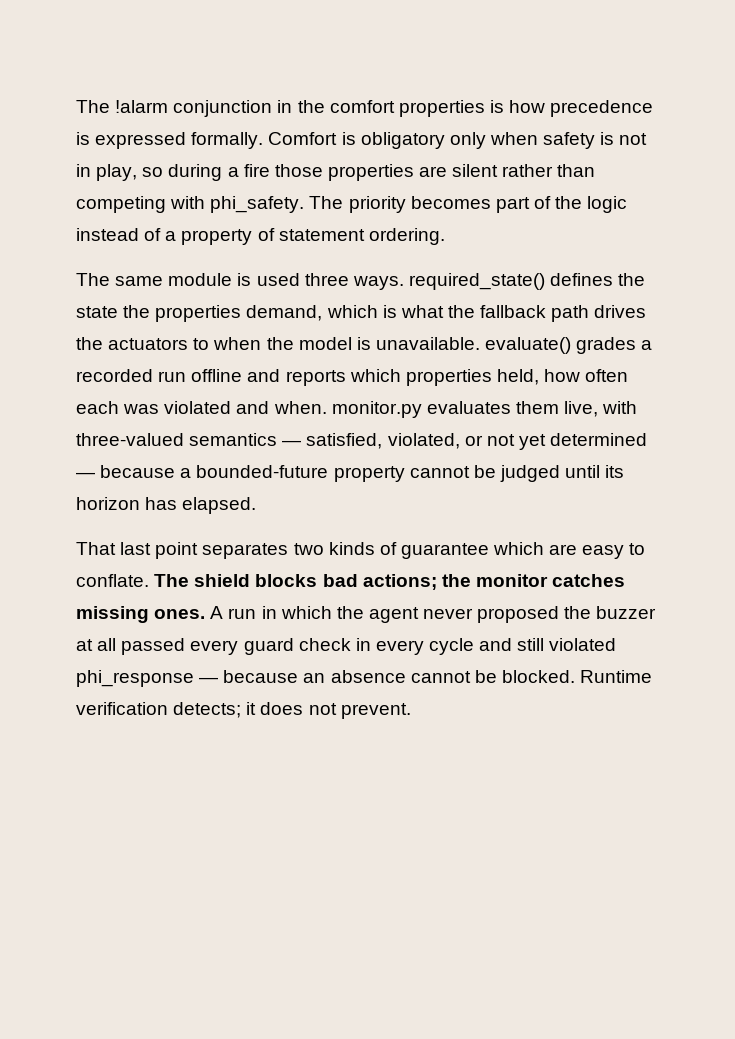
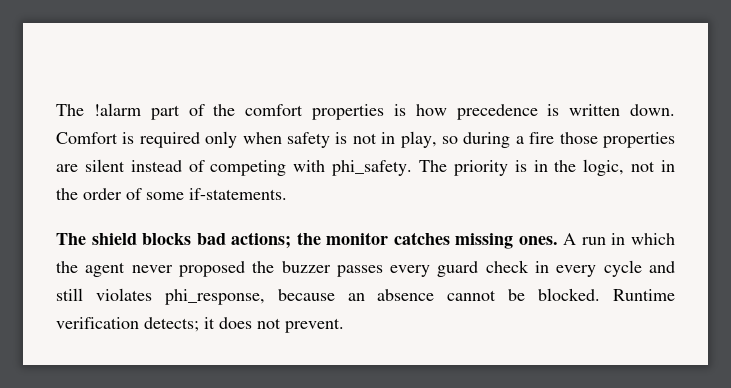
- The !alarm conjunction in the comfort properties is how precedence is expressed formally.
+ The !alarm part of the comfort properties is how precedence is written down.
- Comfort is obligatory only when safety is not in play, so during a fire those properties are silent rather than competing with phi_safety.
+ Comfort is required only when safety is not in play, so during a fire those properties are silent instead of competing with phi_safety.
- The priority becomes part of the logic instead of a property of statement ordering.
- The same module is used three ways. required_state() defines the state the properties demand, which is what the fallback path drives the actuators to when the model is unavailable. evaluate() grades a recorded run offline and reports which properties held, how often each was violated and when. monitor.py evaluates them live, with three-valued semantics — satisfied, violated, or not yet determined — because a bounded-future property cannot be judged until its horizon has elapsed.
- That last point separates two kinds of guarantee which are easy to conflate. The shield blocks bad actions; the monitor catches missing ones.
+ The priority is in the logic, not in the order of some if-statements.
+ The shield blocks bad actions; the monitor catches missing ones.
- A run in which the agent never proposed the buzzer at all passed every guard check in every cycle and still violated phi_response — because an absence cannot be blocked.
+ A run in which the agent never proposed the buzzer passes every guard check in every cycle and still violates phi_response, because an absence cannot be blocked.

